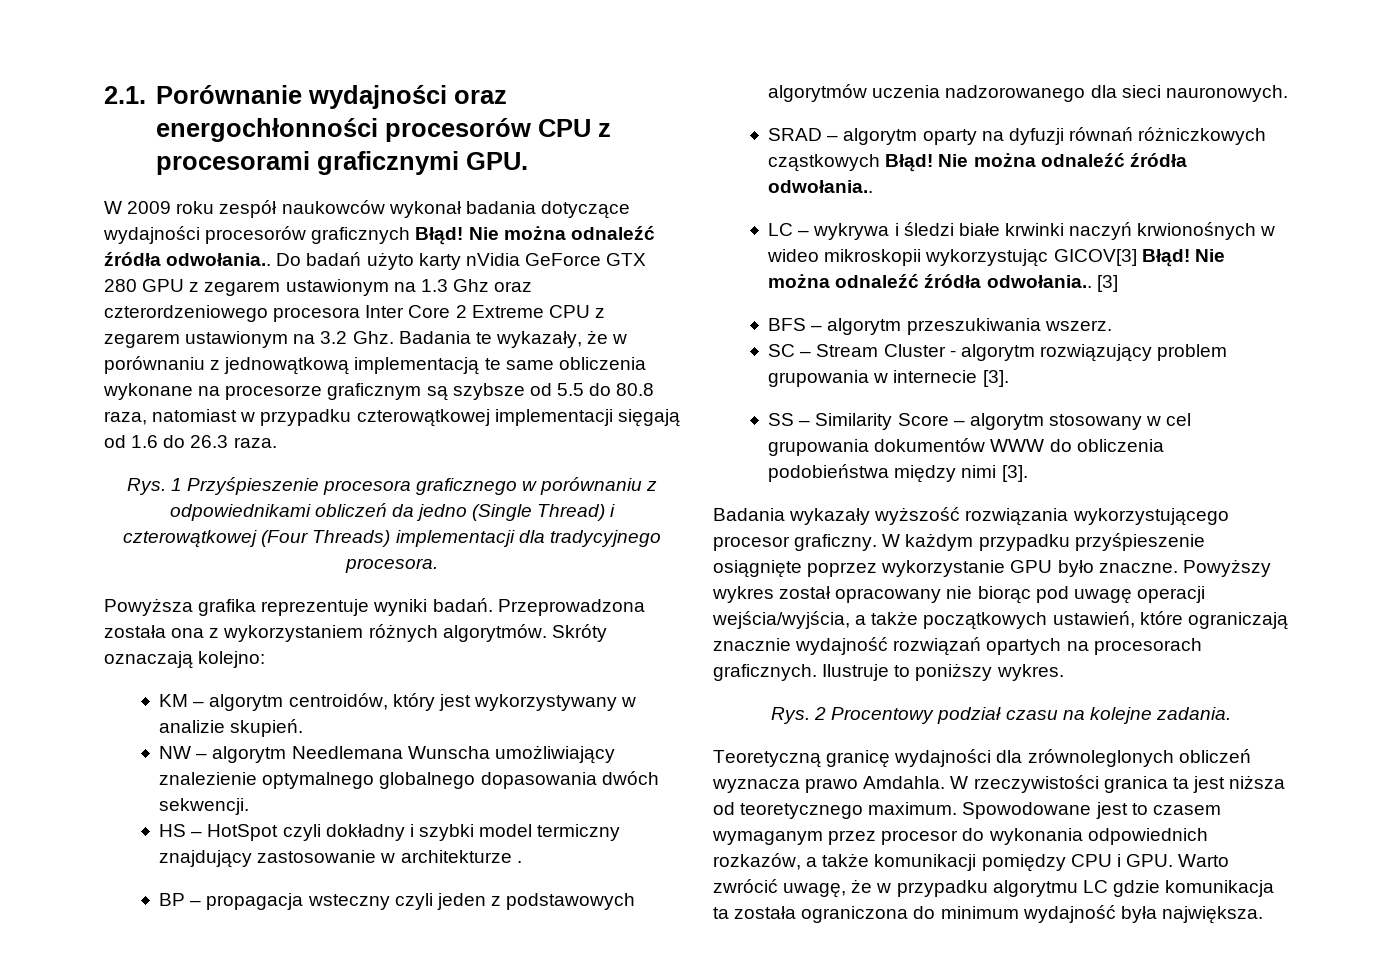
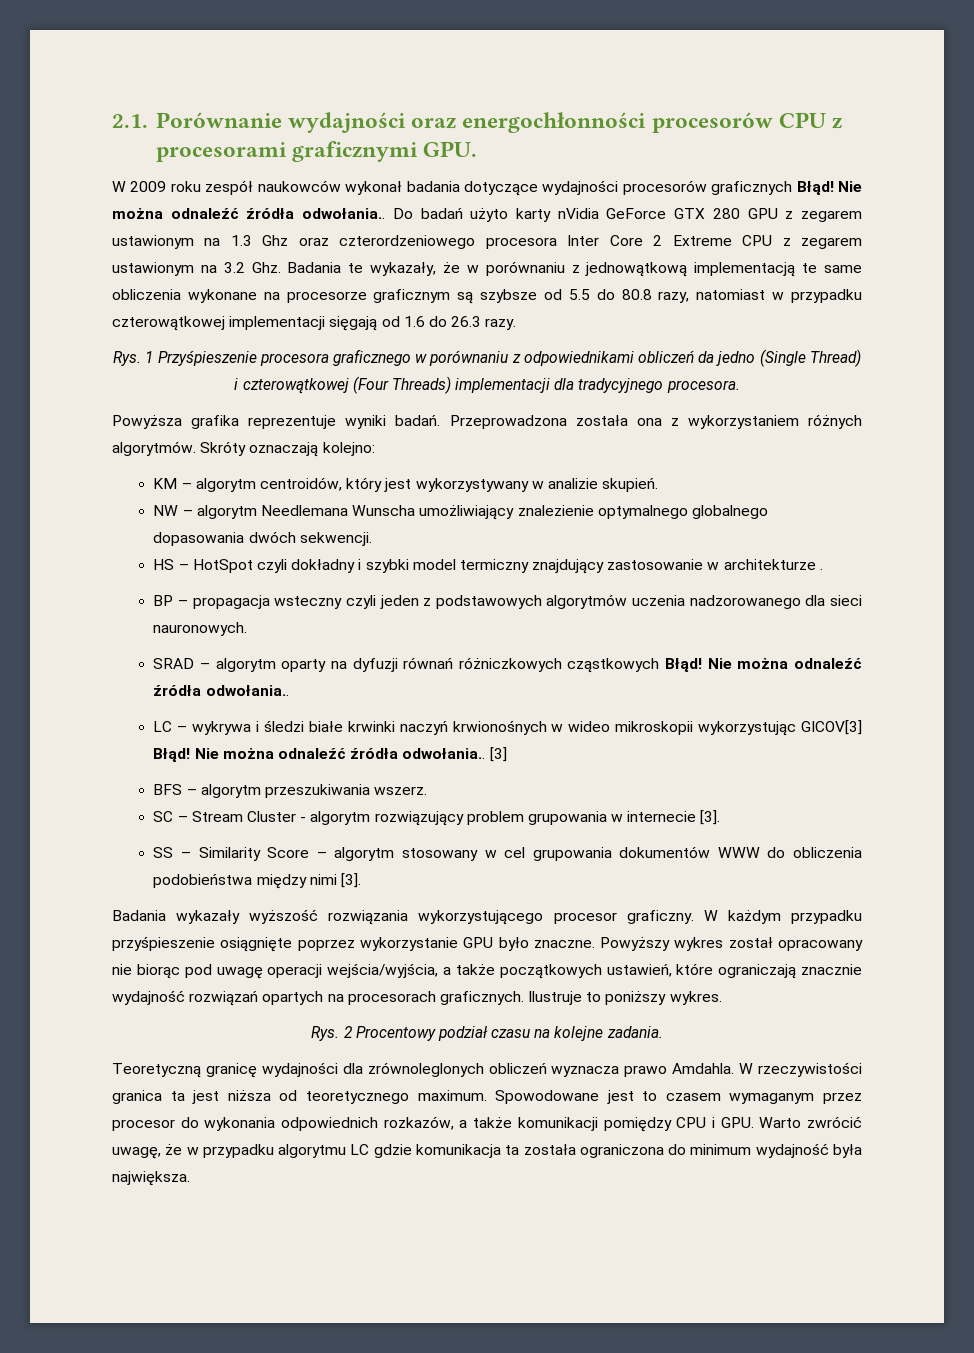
- Do badań użyto karty nVidia GeForce GTX 280 GPU z zegarem ustawionym na 1.3 Ghz oraz czterordzeniowego procesora Inter Core 2 Extreme CPU z zegarem ustawionym na 3.2 Ghz. Badania te wykazały, że w porównaniu z jednowątkową implementacją te same obliczenia wykonane na procesorze graficznym są szybsze od 5.5 do 80.8 raza, natomiast w przypadku czterowątkowej implementacji sięgają od 1.6 do 26.3 raza.
+ Do badań użyto karty nVidia GeForce GTX 280 GPU z zegarem ustawionym na 1.3 Ghz oraz czterordzeniowego procesora Inter Core 2 Extreme CPU z zegarem ustawionym na 3.2 Ghz. Badania te wykazały, że w porównaniu z jednowątkową implementacją te same obliczenia wykonane na procesorze graficznym są szybsze od 5.5 do 80.8 razy, natomiast w przypadku czterowątkowej implementacji sięgają od 1.6 do 26.3 razy.

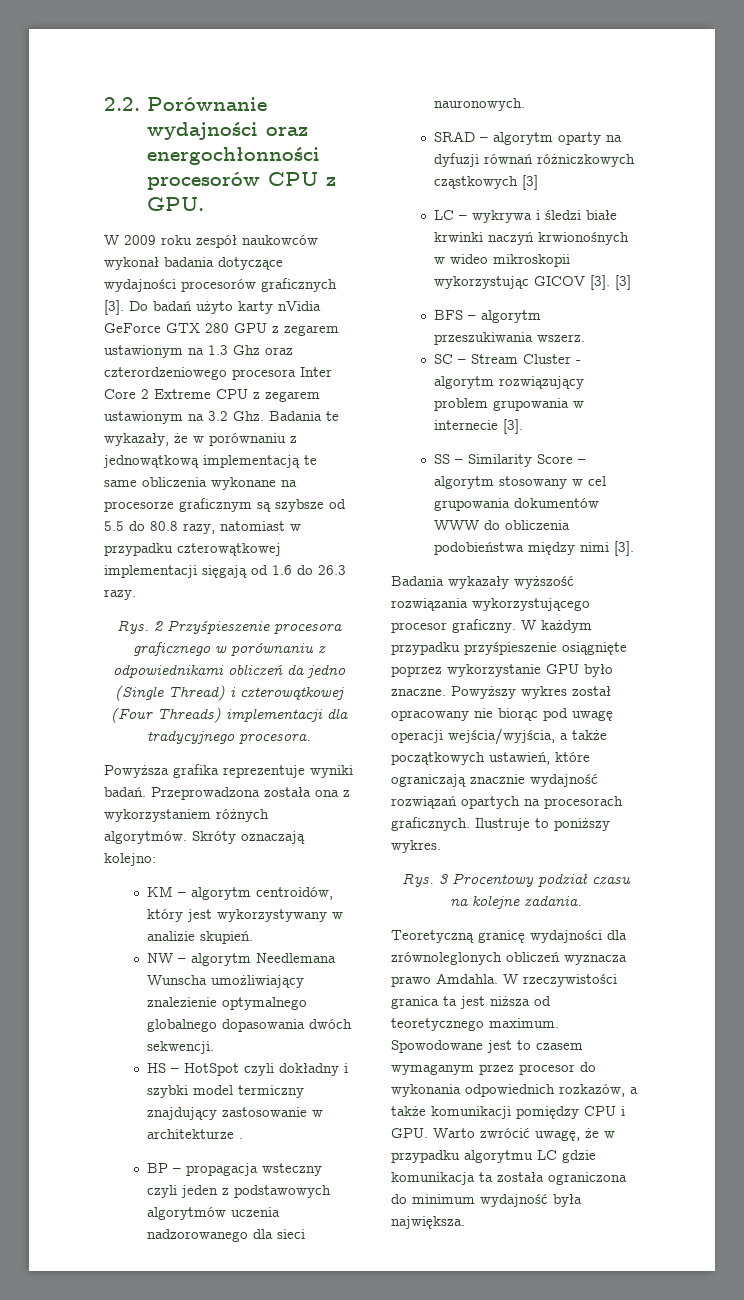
- 2.1. Porównanie wydajności oraz energochłonności procesorów CPU z procesorami graficznymi GPU.
+ 2.2. Porównanie wydajności oraz energochłonności procesorów CPU z GPU.
- W 2009 roku zespół naukowców wykonał badania dotyczące wydajności procesorów graficznych Błąd! Nie można odnaleźć źródła odwołania..
+ W 2009 roku zespół naukowców wykonał badania dotyczące wydajności procesorów graficznych [3].
- Rys. 1 Przyśpieszenie procesora graficznego w porównaniu z odpowiednikami obliczeń da jedno (Single Thread) i czterowątkowej (Four Threads) implementacji dla tradycyjnego procesora.
+ Rys. 2 Przyśpieszenie procesora graficznego w porównaniu z odpowiednikami obliczeń da jedno (Single Thread) i czterowątkowej (Four Threads) implementacji dla tradycyjnego procesora.
- SRAD – algorytm oparty na dyfuzji równań różniczkowych cząstkowych Błąd! Nie można odnaleźć źródła odwołania..
+ SRAD – algorytm oparty na dyfuzji równań różniczkowych cząstkowych [3]
- LC – wykrywa i śledzi białe krwinki naczyń krwionośnych w wideo mikroskopii wykorzystując GICOV[3] Błąd! Nie można odnaleźć źródła odwołania..
+ LC – wykrywa i śledzi białe krwinki naczyń krwionośnych w wideo mikroskopii wykorzystując GICOV [3].
- Rys. 2 Procentowy podział czasu na kolejne zadania.
+ Rys. 3 Procentowy podział czasu na kolejne zadania.

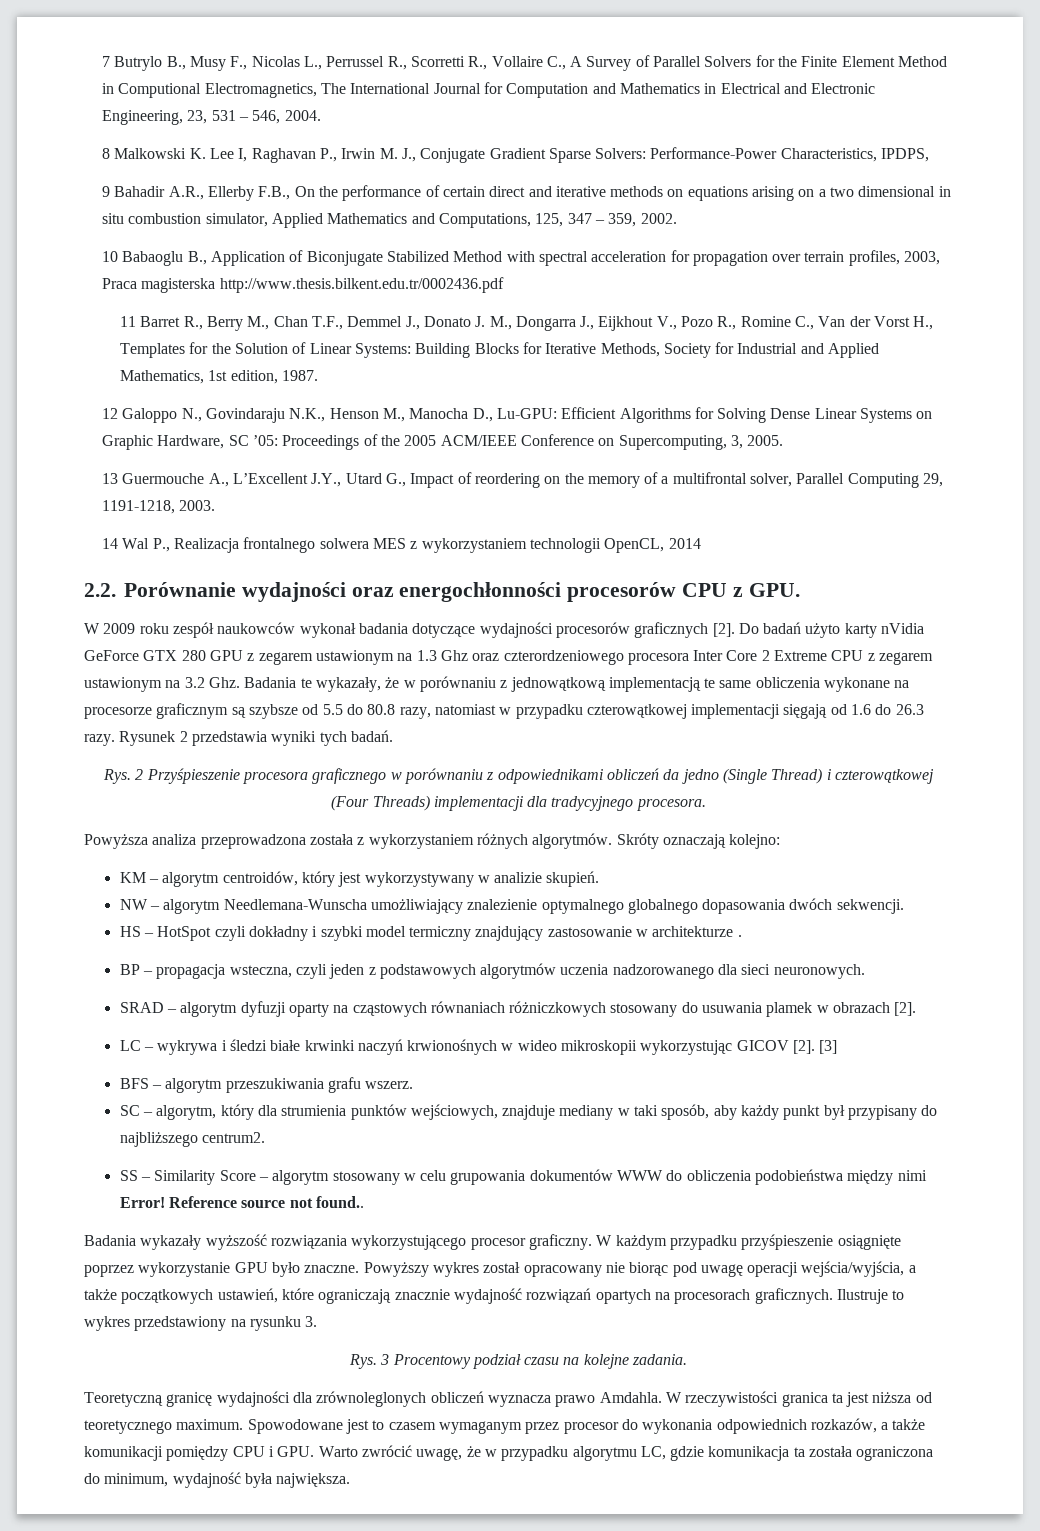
+ 7 Butrylo B., Musy F., Nicolas L., Perrussel R., Scorretti R., Vollaire C., A Survey of Parallel Solvers for the Finite Element Method in Computional Electromagnetics, The International Journal for Computation and Mathematics in Electrical and Electronic Engineering, 23, 531 – 546, 2004.
+ 8 Malkowski K. Lee I, Raghavan P., Irwin M. J., Conjugate Gradient Sparse Solvers: Performance-Power Characteristics, IPDPS,
+ 9 Bahadir A.R., Ellerby F.B., On the performance of certain direct and iterative methods on equations arising on a two dimensional in situ combustion simulator, Applied Mathematics and Computations, 125, 347 – 359, 2002.
+ 10 Babaoglu B., Application of Biconjugate Stabilized Method with spectral acceleration for propagation over terrain profiles, 2003, Praca magisterska http://www.thesis.bilkent.edu.tr/0002436.pdf
+ 11 Barret R., Berry M., Chan T.F., Demmel J., Donato J. M., Dongarra J., Eijkhout V., Pozo R., Romine C., Van der Vorst H., Templates for the Solution of Linear Systems: Building Blocks for Iterative Methods, Society for Industrial and Applied Mathematics, 1st edition, 1987.
+ 12 Galoppo N., Govindaraju N.K., Henson M., Manocha D., Lu-GPU: Efficient Algorithms for Solving Dense Linear Systems on Graphic Hardware, SC ’05: Proceedings of the 2005 ACM/IEEE Conference on Supercomputing, 3, 2005.
+ 13 Guermouche A., L’Excellent J.Y., Utard G., Impact of reordering on the memory of a multifrontal solver, Parallel Computing 29, 1191-1218, 2003.
+ 14 Wal P., Realizacja frontalnego solwera MES z wykorzystaniem technologii OpenCL, 2014
- W 2009 roku zespół naukowców wykonał badania dotyczące wydajności procesorów graficznych [3].
+ W 2009 roku zespół naukowców wykonał badania dotyczące wydajności procesorów graficznych [2].
+ Rysunek 2 przedstawia wyniki tych badań.
- Powyższa grafika reprezentuje wyniki badań. Przeprowadzona została ona z wykorzystaniem różnych algorytmów.
+ Powyższa analiza przeprowadzona została z wykorzystaniem różnych algorytmów.
- NW – algorytm Needlemana Wunscha umożliwiający znalezienie optymalnego globalnego dopasowania dwóch sekwencji.
+ NW – algorytm Needlemana-Wunscha umożliwiający znalezienie optymalnego globalnego dopasowania dwóch sekwencji.
- BP – propagacja wsteczny czyli jeden z podstawowych algorytmów uczenia nadzorowanego dla sieci nauronowych.
+ BP – propagacja wsteczna, czyli jeden z podstawowych algorytmów uczenia nadzorowanego dla sieci neuronowych.
- SRAD – algorytm oparty na dyfuzji równań różniczkowych cząstkowych [3]
+ SRAD – algorytm dyfuzji oparty na cząstowych równaniach różniczkowych stosowany do usuwania plamek w obrazach [2].
- LC – wykrywa i śledzi białe krwinki naczyń krwionośnych w wideo mikroskopii wykorzystując GICOV [3].
+ LC – wykrywa i śledzi białe krwinki naczyń krwionośnych w wideo mikroskopii wykorzystując GICOV [2].
- BFS – algorytm przeszukiwania wszerz.
+ BFS – algorytm przeszukiwania grafu wszerz.
- SC – Stream Cluster - algorytm rozwiązujący problem grupowania w internecie [3].
+ SC – algorytm, który dla strumienia punktów wejściowych, znajduje mediany w taki sposób, aby każdy punkt był przypisany do najbliższego centrum2.
- SS – Similarity Score – algorytm stosowany w cel grupowania dokumentów WWW do obliczenia podobieństwa między nimi [3].
+ SS – Similarity Score – algorytm stosowany w celu grupowania dokumentów WWW do obliczenia podobieństwa między nimi Error! Reference source not found..
- Ilustruje to poniższy wykres.
+ Ilustruje to wykres przedstawiony na rysunku 3.
- Spowodowane jest to czasem wymaganym przez procesor do wykonania odpowiednich rozkazów, a także komunikacji pomiędzy CPU i GPU. Warto zwrócić uwagę, że w przypadku algorytmu LC gdzie komunikacja ta została ograniczona do minimum wydajność była największa.
+ Spowodowane jest to czasem wymaganym przez procesor do wykonania odpowiednich rozkazów, a także komunikacji pomiędzy CPU i GPU. Warto zwrócić uwagę, że w przypadku algorytmu LC, gdzie komunikacja ta została ograniczona do minimum, wydajność była największa.

